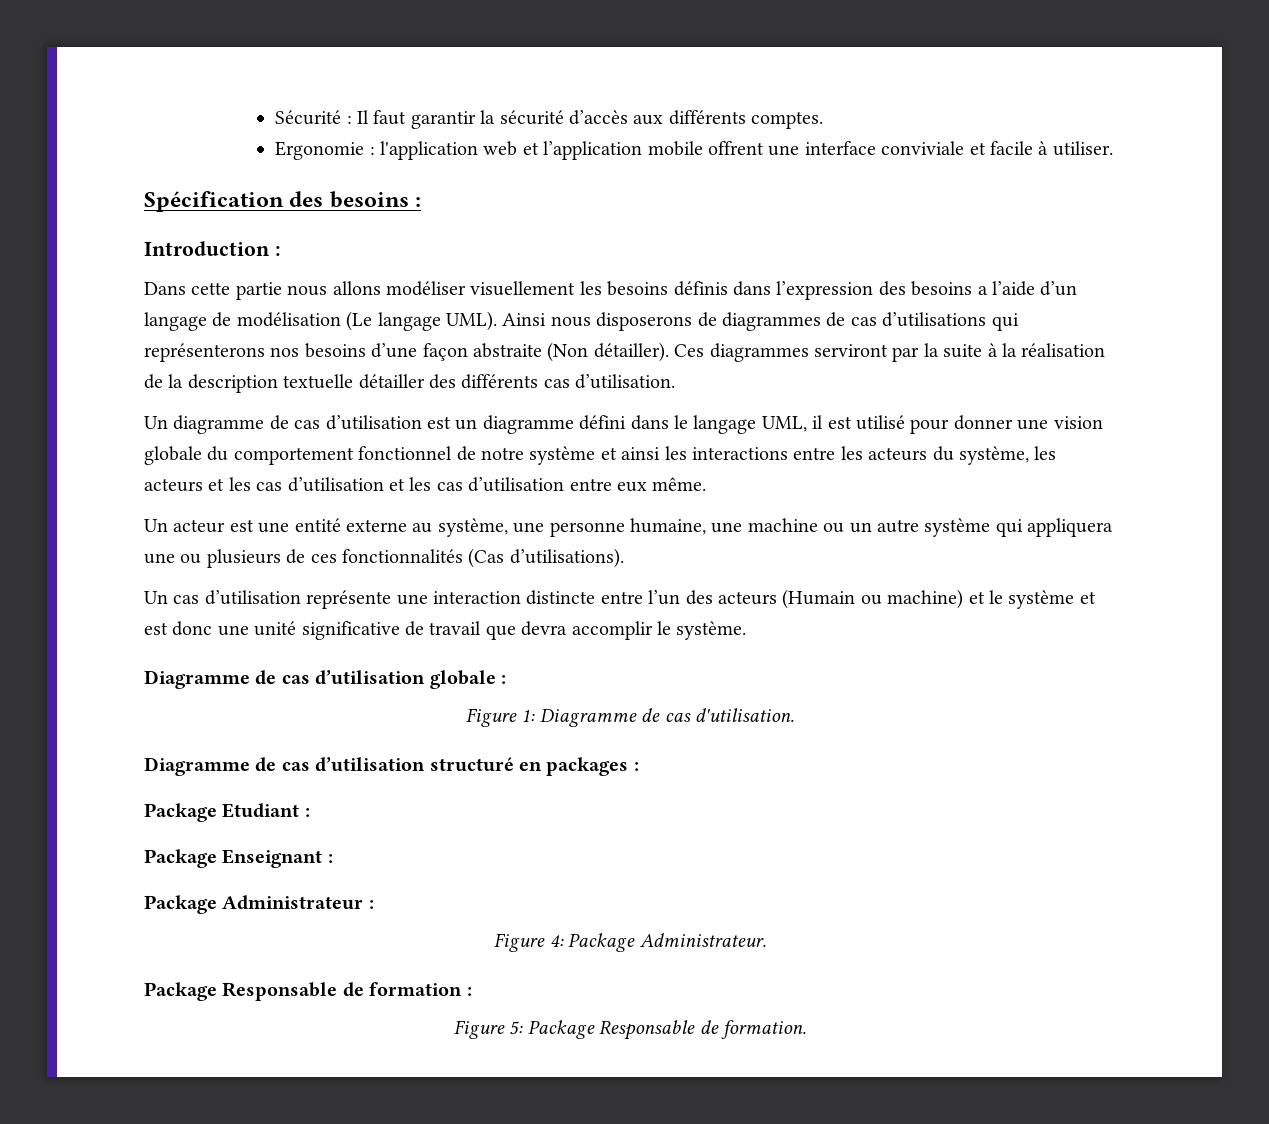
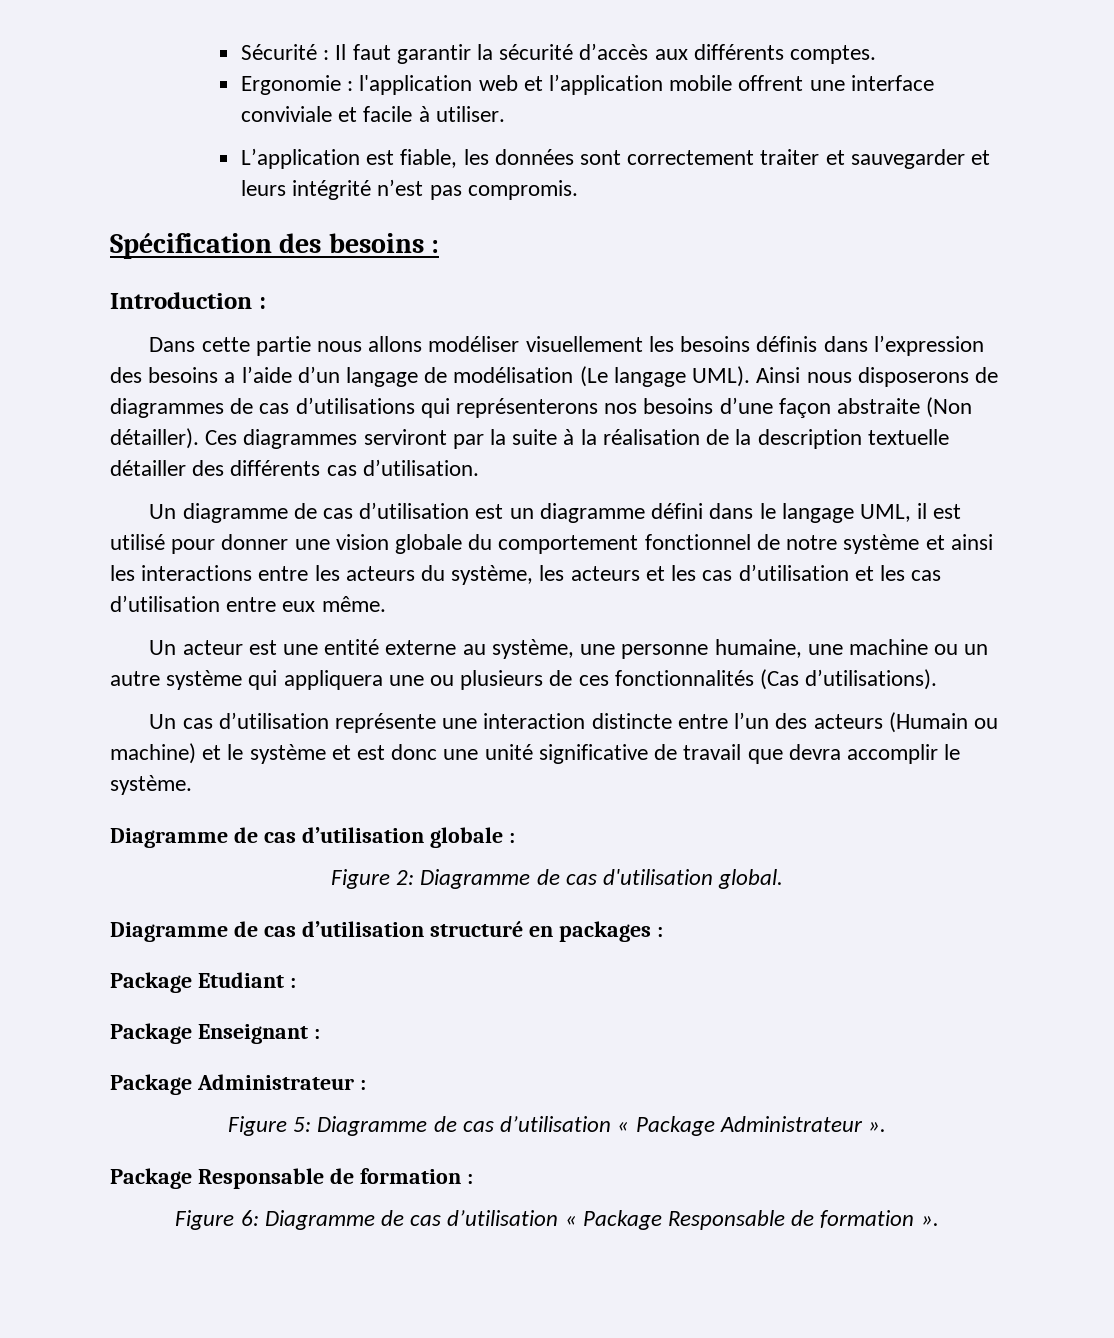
+ L’application est fiable, les données sont correctement traiter et sauvegarder et leurs intégrité n’est pas compromis.
- Figure 1: Diagramme de cas d'utilisation.
+ Figure 2: Diagramme de cas d'utilisation global.
- Figure 4: Package Administrateur.
+ Figure 5: Diagramme de cas d’utilisation « Package Administrateur ».
- Figure 5: Package Responsable de formation.
+ Figure 6: Diagramme de cas d’utilisation « Package Responsable de formation ».

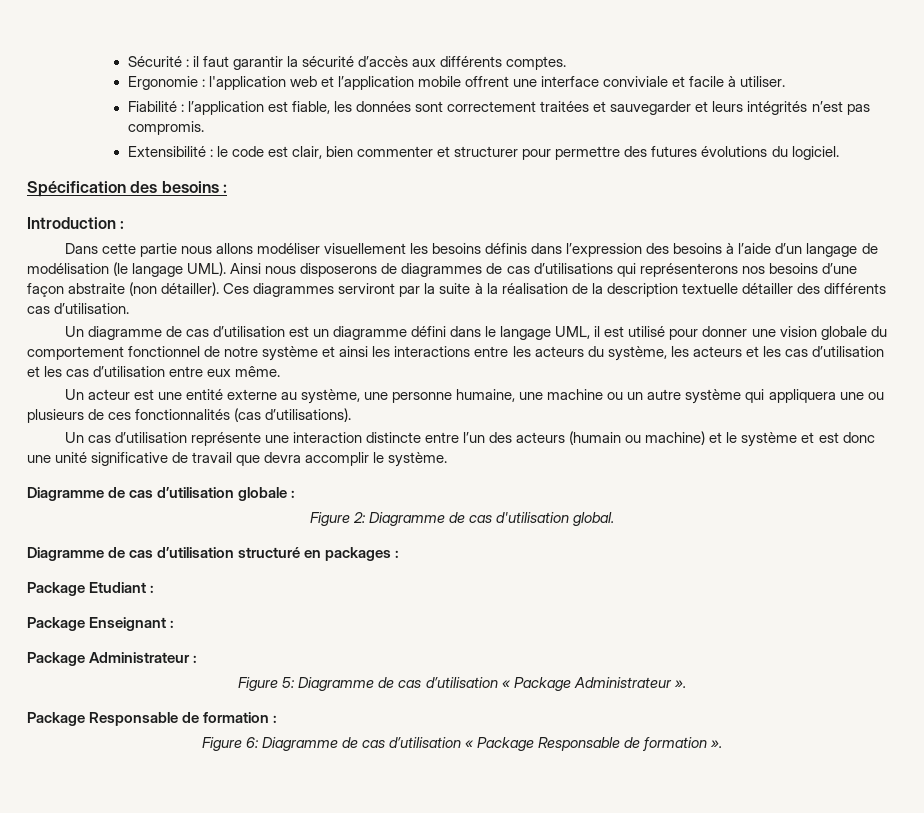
- Sécurité : Il faut garantir la sécurité d’accès aux différents comptes.
+ Sécurité : il faut garantir la sécurité d’accès aux différents comptes.
- L’application est fiable, les données sont correctement traiter et sauvegarder et leurs intégrité n’est pas compromis.
+ Fiabilité : l’application est fiable, les données sont correctement traitées et sauvegarder et leurs intégrités n’est pas compromis.
+ Extensibilité : le code est clair, bien commenter et structurer pour permettre des futures évolutions du logiciel.
- Dans cette partie nous allons modéliser visuellement les besoins définis dans l’expression des besoins a l’aide d’un langage de modélisation (Le langage UML).
+ Dans cette partie nous allons modéliser visuellement les besoins définis dans l’expression des besoins à l’aide d’un langage de modélisation (le langage UML).
- Ainsi nous disposerons de diagrammes de cas d’utilisations qui représenterons nos besoins d’une façon abstraite (Non détailler).
+ Ainsi nous disposerons de diagrammes de cas d’utilisations qui représenterons nos besoins d’une façon abstraite (non détailler).
- Un acteur est une entité externe au système, une personne humaine, une machine ou un autre système qui appliquera une ou plusieurs de ces fonctionnalités (Cas d’utilisations).
+ Un acteur est une entité externe au système, une personne humaine, une machine ou un autre système qui appliquera une ou plusieurs de ces fonctionnalités (cas d’utilisations).
- Un cas d’utilisation représente une interaction distincte entre l’un des acteurs (Humain ou machine) et le système et est donc une unité significative de travail que devra accomplir le système.
+ Un cas d’utilisation représente une interaction distincte entre l’un des acteurs (humain ou machine) et le système et est donc une unité significative de travail que devra accomplir le système.

